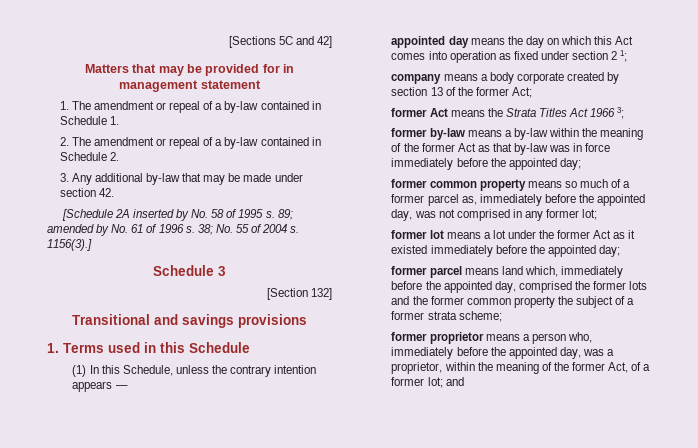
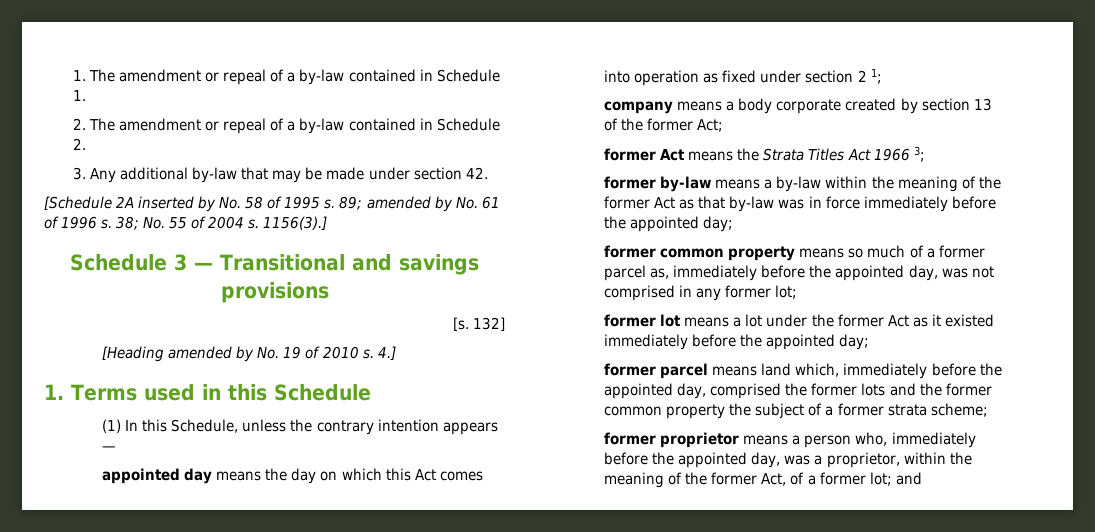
- [Sections 5C and 42]
- Matters that may be provided for in management statement
- Schedule 3
- [Section 132]
- Transitional and savings provisions
+ Schedule 3 — Transitional and savings provisions
+ [s. 132]
+ [Heading amended by No. 19 of 2010 s. 4.]

